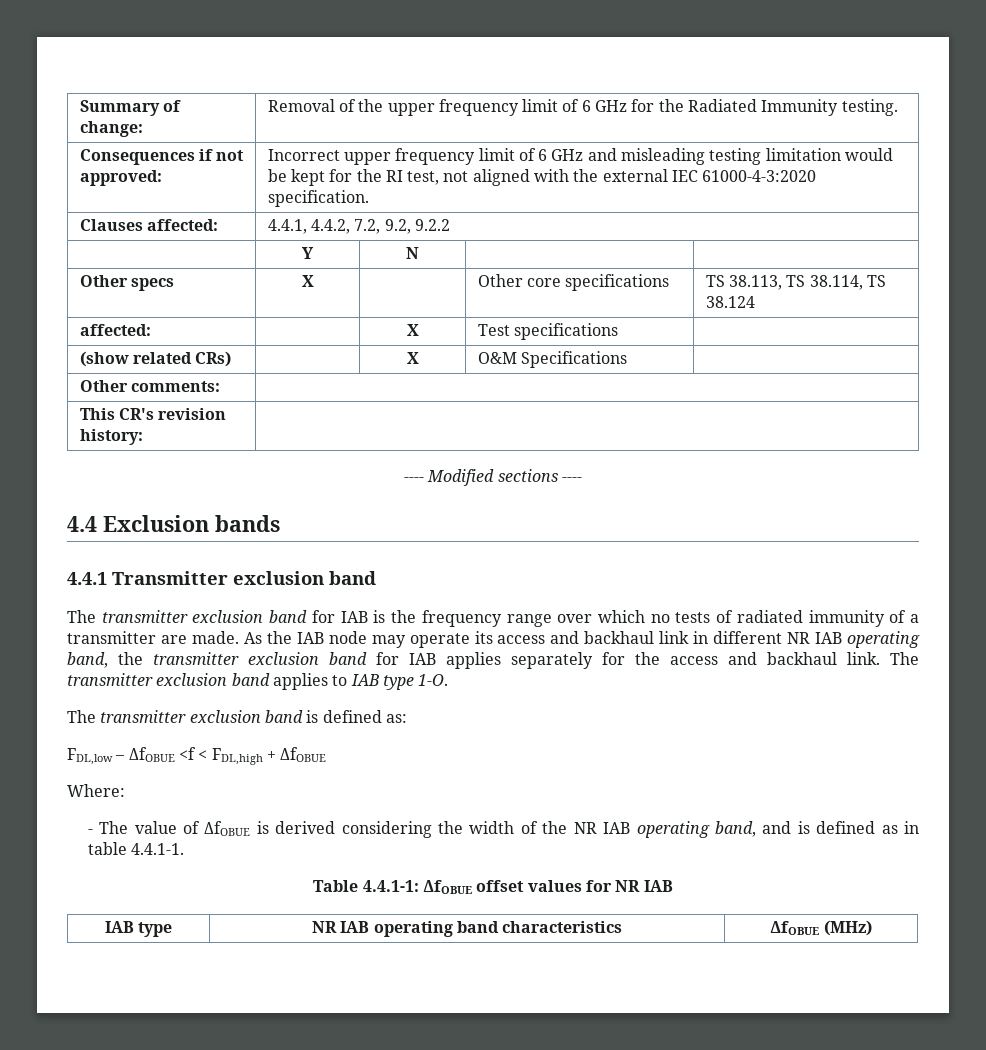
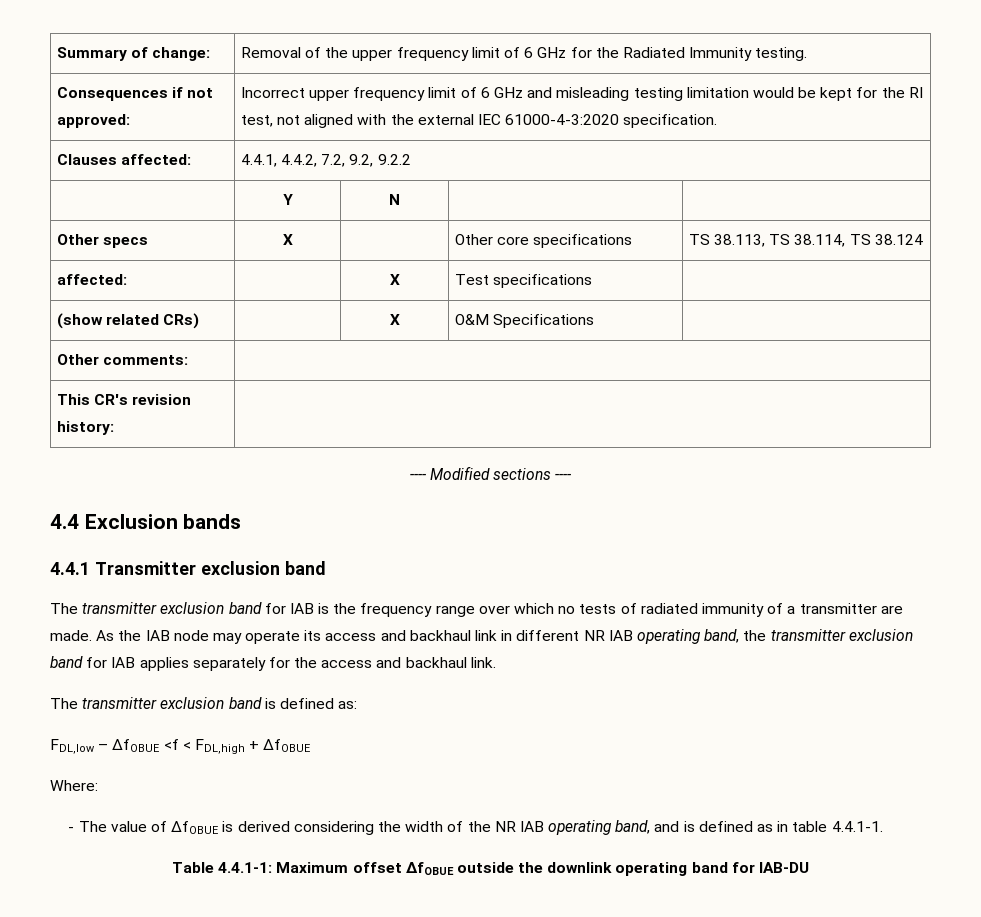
- The transmitter exclusion band applies to IAB type 1-O.
- Table 4.4.1-1: ΔfOBUE offset values for NR IAB
- IAB type | NR IAB operating band characteristics | ΔfOBUE (MHz)
+ Table 4.4.1-1: Maximum offset ΔfOBUE outside the downlink operating band for IAB-DU

